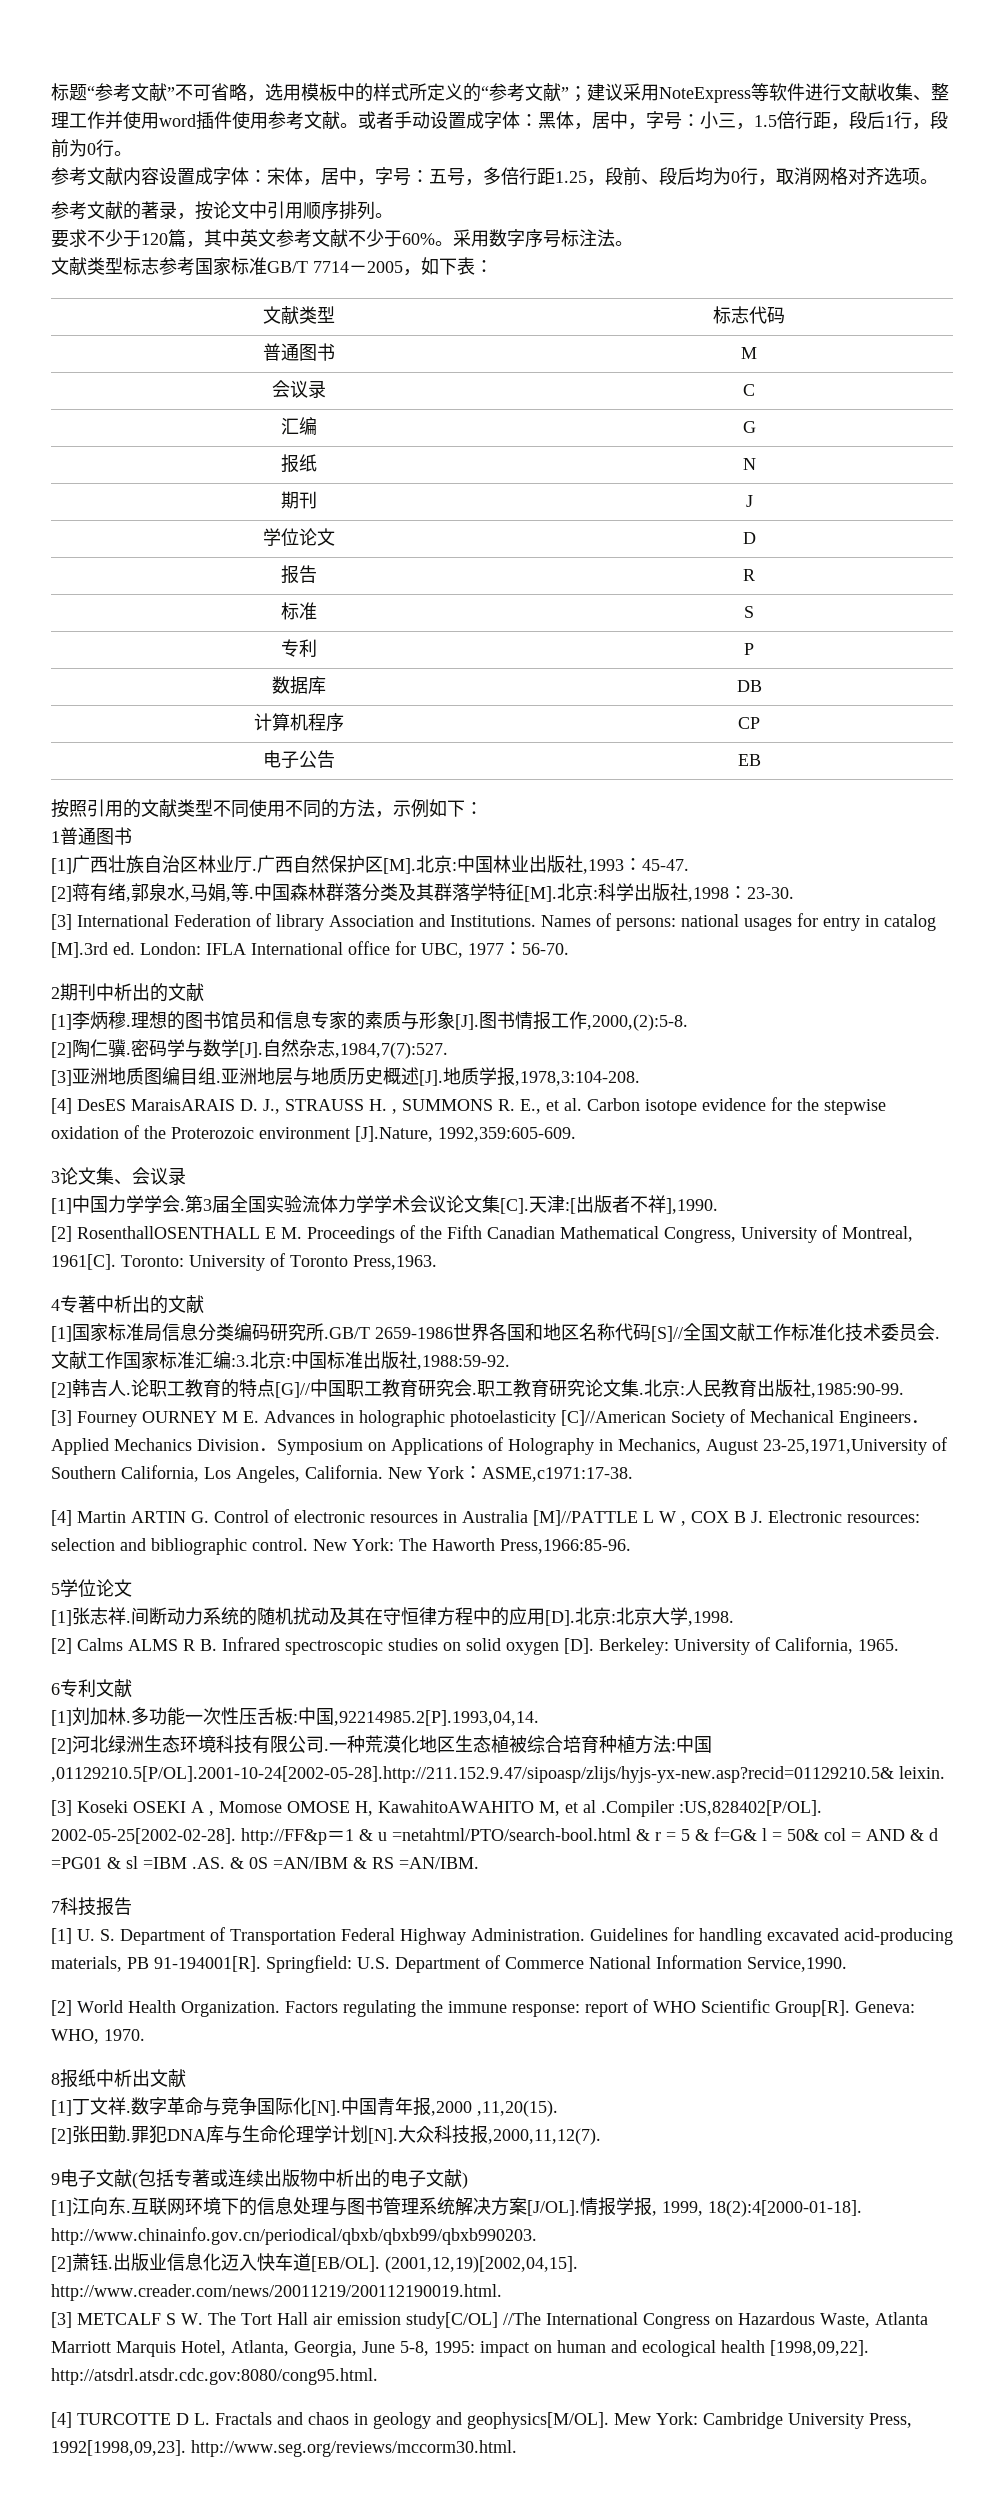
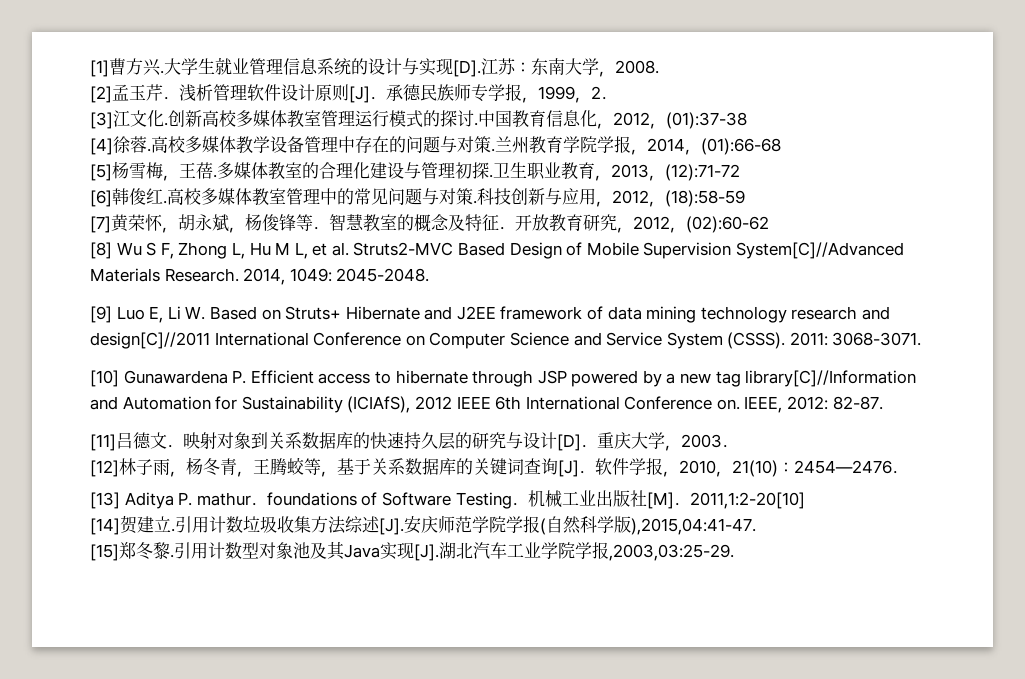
- 标题“参考文献”不可省略，选用模板中的样式所定义的“参考文献”；建议采用NoteExpress等软件进行文献收集、整理工作并使用word插件使用参考文献。或者手动设置成字体：黑体，居中，字号：小三，1.5倍行距，段后1行，段前为0行。
- 参考文献内容设置成字体：宋体，居中，字号：五号，多倍行距1.25，段前、段后均为0行，取消网格对齐选项。
- 参考文献的著录，按论文中引用顺序排列。
- 要求不少于120篇，其中英文参考文献不少于60%。采用数字序号标注法。
- 文献类型标志参考国家标准GB/T 7714－2005，如下表：
- 文献类型 | 标志代码
- 普通图书 | M
- 会议录 | C
- 汇编 | G
- 报纸 | N
- 期刊 | J
- 学位论文 | D
- 报告 | R
- 标准 | S
- 专利 | P
- 数据库 | DB
- 计算机程序 | CP
- 电子公告 | EB
- 按照引用的文献类型不同使用不同的方法，示例如下：
- 1普通图书
- [1]广西壮族自治区林业厅.广西自然保护区[M].北京:中国林业出版社,1993：45-47.
- [2]蒋有绪,郭泉水,马娟,等.中国森林群落分类及其群落学特征[M].北京:科学出版社,1998：23-30.
- [3] International Federation of library Association and Institutions. Names of persons: national usages for entry in catalog [M].3rd ed. London: IFLA International office for UBC, 1977：56-70.
- 2期刊中析出的文献
- [1]李炳穆.理想的图书馆员和信息专家的素质与形象[J].图书情报工作,2000,(2):5-8.
- [2]陶仁骥.密码学与数学[J].自然杂志,1984,7(7):527.
- [3]亚洲地质图编目组.亚洲地层与地质历史概述[J].地质学报,1978,3:104-208.
- [4] DesES MaraisARAIS D. J., STRAUSS H. , SUMMONS R. E., et al. Carbon isotope evidence for the stepwise oxidation of the Proterozoic environment [J].Nature, 1992,359:605-609.
- 3论文集、会议录
- [1]中国力学学会.第3届全国实验流体力学学术会议论文集[C].天津:[出版者不祥],1990.
- [2] RosenthallOSENTHALL E M. Proceedings of the Fifth Canadian Mathematical Congress, University of Montreal, 1961[C]. Toronto: University of Toronto Press,1963.
- 4专著中析出的文献
- [1]国家标准局信息分类编码研究所.GB/T 2659-1986世界各国和地区名称代码[S]//全国文献工作标准化技术委员会.文献工作国家标准汇编:3.北京:中国标准出版社,1988:59-92.
- [2]韩吉人.论职工教育的特点[G]//中国职工教育研究会.职工教育研究论文集.北京:人民教育出版社,1985:90-99.
- [3] Fourney OURNEY M E. Advances in holographic photoelasticity [C]//American Society of Mechanical Engineers．Applied Mechanics Division．Symposium on Applications of Holography in Mechanics, August 23-25,1971,University of Southern California, Los Angeles, California. New York：ASME,c1971:17-38.
- [4] Martin ARTIN G. Control of electronic resources in Australia [M]//PATTLE L W , COX B J. Electronic resources: selection and bibliographic control. New York: The Haworth Press,1966:85-96.
- 5学位论文
- [1]张志祥.间断动力系统的随机扰动及其在守恒律方程中的应用[D].北京:北京大学,1998.
- [2] Calms ALMS R B. Infrared spectroscopic studies on solid oxygen [D]. Berkeley: University of California, 1965.
- 6专利文献
- [1]刘加林.多功能一次性压舌板:中国,92214985.2[P].1993,04,14.
- [2]河北绿洲生态环境科技有限公司.一种荒漠化地区生态植被综合培育种植方法:中国,01129210.5[P/OL].2001-10-24[2002-05-28].http://211.152.9.47/sipoasp/zlijs/hyjs-yx-new.asp?recid=01129210.5& leixin.
- [3] Koseki OSEKI A , Momose OMOSE H, KawahitoAWAHITO M, et al .Compiler :US,828402[P/OL]. 2002-05-25[2002-02-28]. http://FF&p＝1 & u =netahtml/PTO/search-bool.html & r = 5 & f=G& l = 50& col = AND & d =PG01 & sl =IBM .AS. & 0S =AN/IBM & RS =AN/IBM.
- 7科技报告
- [1] U. S. Department of Transportation Federal Highway Administration. Guidelines for handling excavated acid-producing materials, PB 91-194001[R]. Springfield: U.S. Department of Commerce National Information Service,1990.
- [2] World Health Organization. Factors regulating the immune response: report of WHO Scientific Group[R]. Geneva: WHO, 1970.
- 8报纸中析出文献
- [1]丁文祥.数字革命与竞争国际化[N].中国青年报,2000 ,11,20(15).
- [2]张田勤.罪犯DNA库与生命伦理学计划[N].大众科技报,2000,11,12(7).
- 9电子文献(包括专著或连续出版物中析出的电子文献)
- [1]江向东.互联网环境下的信息处理与图书管理系统解决方案[J/OL].情报学报, 1999, 18(2):4[2000-01-18]. http://www.chinainfo.gov.cn/periodical/qbxb/qbxb99/qbxb990203.
- [2]萧钰.出版业信息化迈入快车道[EB/OL]. (2001,12,19)[2002,04,15]. http://www.creader.com/news/20011219/200112190019.html.
- [3] METCALF S W. The Tort Hall air emission study[C/OL] //The International Congress on Hazardous Waste, Atlanta Marriott Marquis Hotel, Atlanta, Georgia, June 5-8, 1995: impact on human and ecological health [1998,09,22]. http://atsdrl.atsdr.cdc.gov:8080/cong95.html.
- [4] TURCOTTE D L. Fractals and chaos in geology and geophysics[M/OL]. Mew York: Cambridge University Press, 1992[1998,09,23]. http://www.seg.org/reviews/mccorm30.html.
+ [1]曹方兴.大学生就业管理信息系统的设计与实现[D].江苏：东南大学，2008.
+ [2]孟玉芹．浅析管理软件设计原则[J]．承德民族师专学报，1999，2．
+ [3]江文化.创新高校多媒体教室管理运行模式的探讨.中国教育信息化，2012，(01):37-38
+ [4]徐蓉.高校多媒体教学设备管理中存在的问题与对策.兰州教育学院学报，2014，(01):66-68
+ [5]杨雪梅，王蓓.多媒体教室的合理化建设与管理初探.卫生职业教育，2013，(12):71-72
+ [6]韩俊红.高校多媒体教室管理中的常见问题与对策.科技创新与应用，2012，(18):58-59
+ [7]黄荣怀，胡永斌，杨俊锋等．智慧教室的概念及特征．开放教育研究，2012，(02):60-62
+ [8] Wu S F, Zhong L, Hu M L, et al. Struts2-MVC Based Design of Mobile Supervision System[C]//Advanced Materials Research. 2014, 1049: 2045-2048.
+ [9] Luo E, Li W. Based on Struts+ Hibernate and J2EE framework of data mining technology research and design[C]//2011 International Conference on Computer Science and Service System (CSSS). 2011: 3068-3071.
+ [10] Gunawardena P. Efficient access to hibernate through JSP powered by a new tag library[C]//Information and Automation for Sustainability (ICIAfS), 2012 IEEE 6th International Conference on. IEEE, 2012: 82-87.
+ [11]吕德文．映射对象到关系数据库的快速持久层的研究与设计[D]．重庆大学，2003．
+ [12]林子雨，杨冬青，王腾蛟等，基于关系数据库的关键词查询[J]．软件学报，2010，21(10)：2454—2476．
+ [13] Aditya P. mathur．foundations of Software Testing．机械工业出版社[M]．2011,1:2-20[10]
+ [14]贺建立.引用计数垃圾收集方法综述[J].安庆师范学院学报(自然科学版),2015,04:41-47.
+ [15]郑冬黎.引用计数型对象池及其Java实现[J].湖北汽车工业学院学报,2003,03:25-29.

